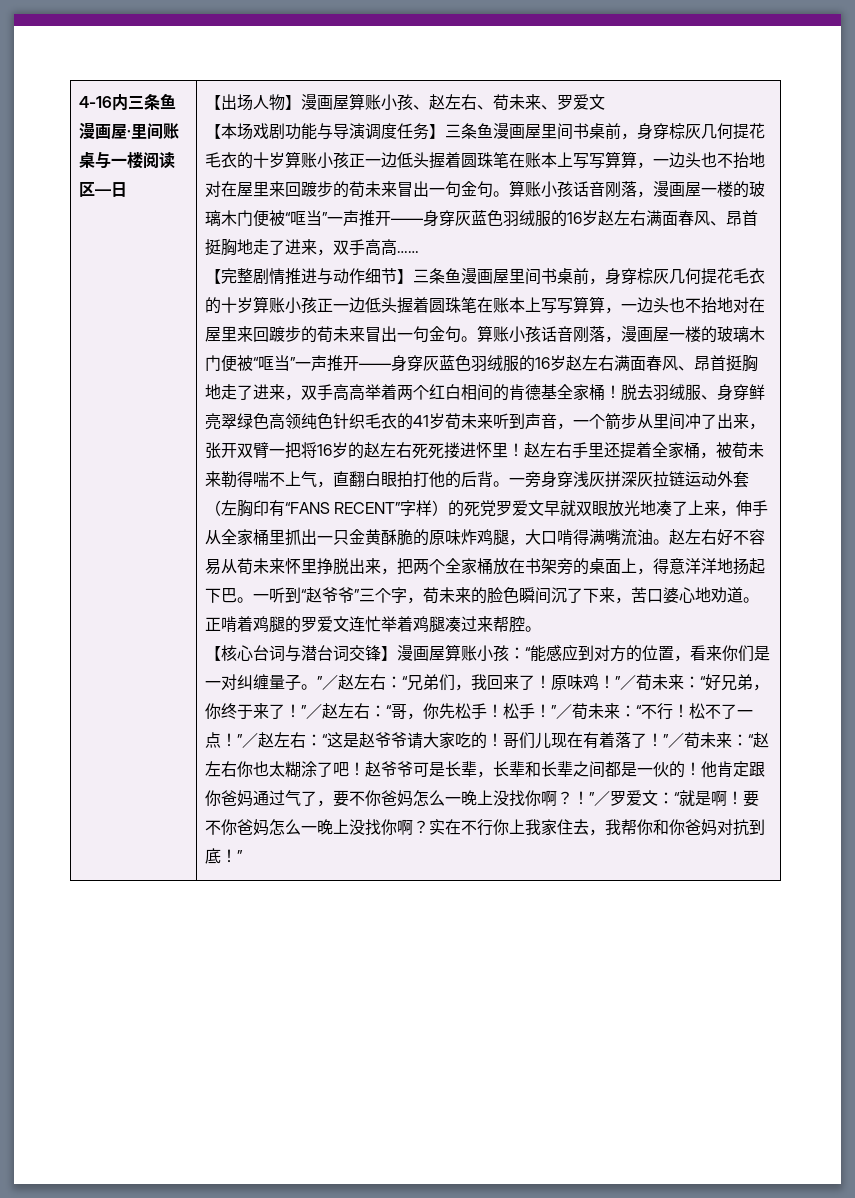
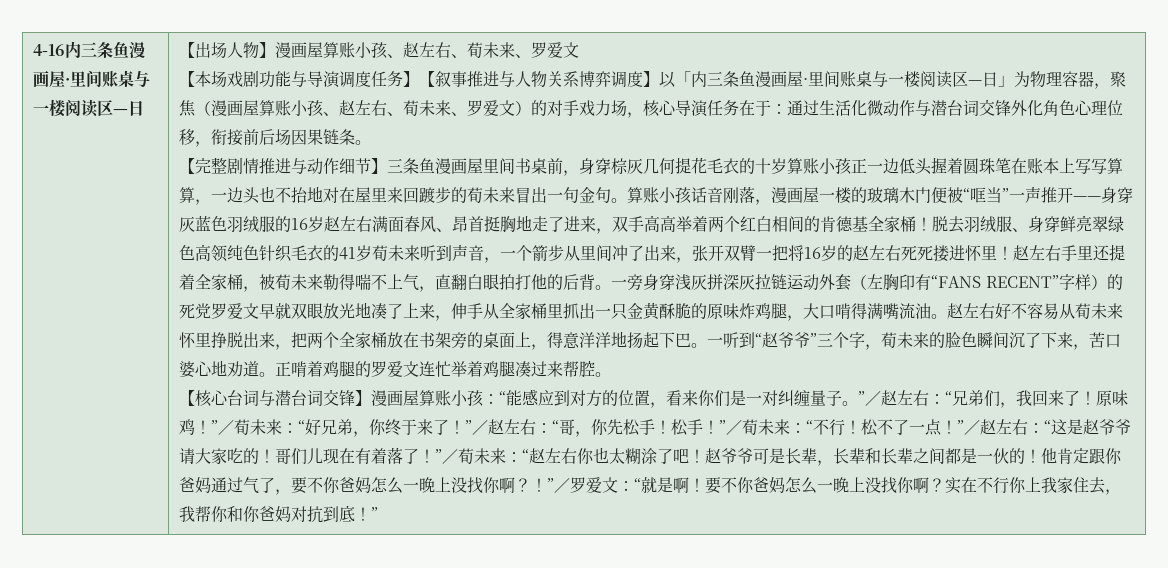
- 【本场戏剧功能与导演调度任务】三条鱼漫画屋里间书桌前，身穿棕灰几何提花毛衣的十岁算账小孩正一边低头握着圆珠笔在账本上写写算算，一边头也不抬地对在屋里来回踱步的荀未来冒出一句金句。算账小孩话音刚落，漫画屋一楼的玻璃木门便被“哐当”一声推开——身穿灰蓝色羽绒服的16岁赵左右满面春风、昂首挺胸地走了进来，双手高高……
+ 【本场戏剧功能与导演调度任务】【叙事推进与人物关系博弈调度】以「内三条鱼漫画屋·里间账桌与一楼阅读区—日」为物理容器，聚焦（漫画屋算账小孩、赵左右、荀未来、罗爱文）的对手戏力场，核心导演任务在于：通过生活化微动作与潜台词交锋外化角色心理位移，衔接前后场因果链条。

